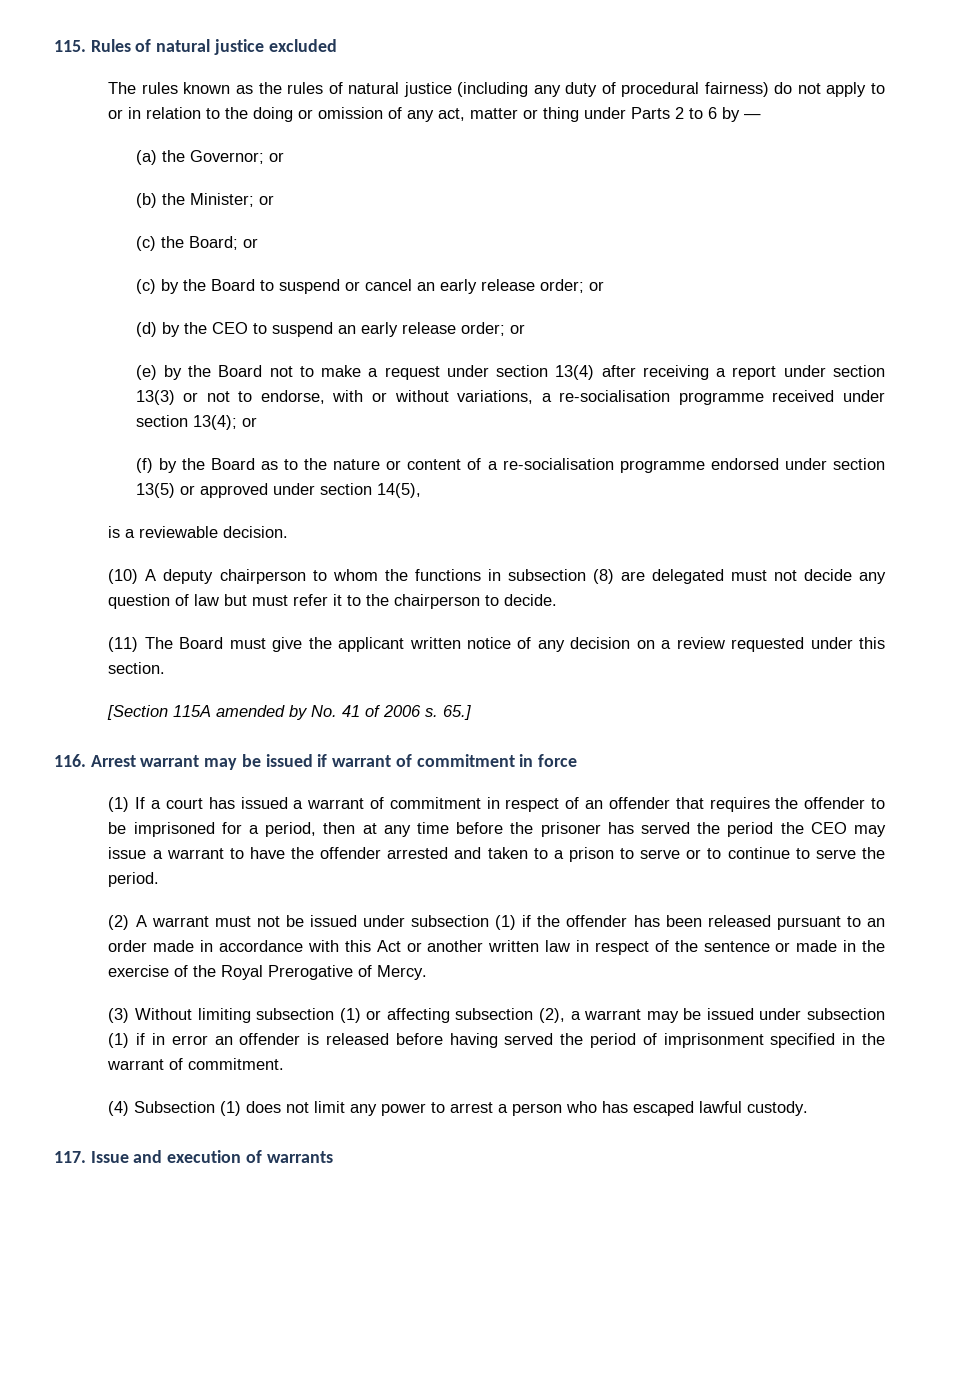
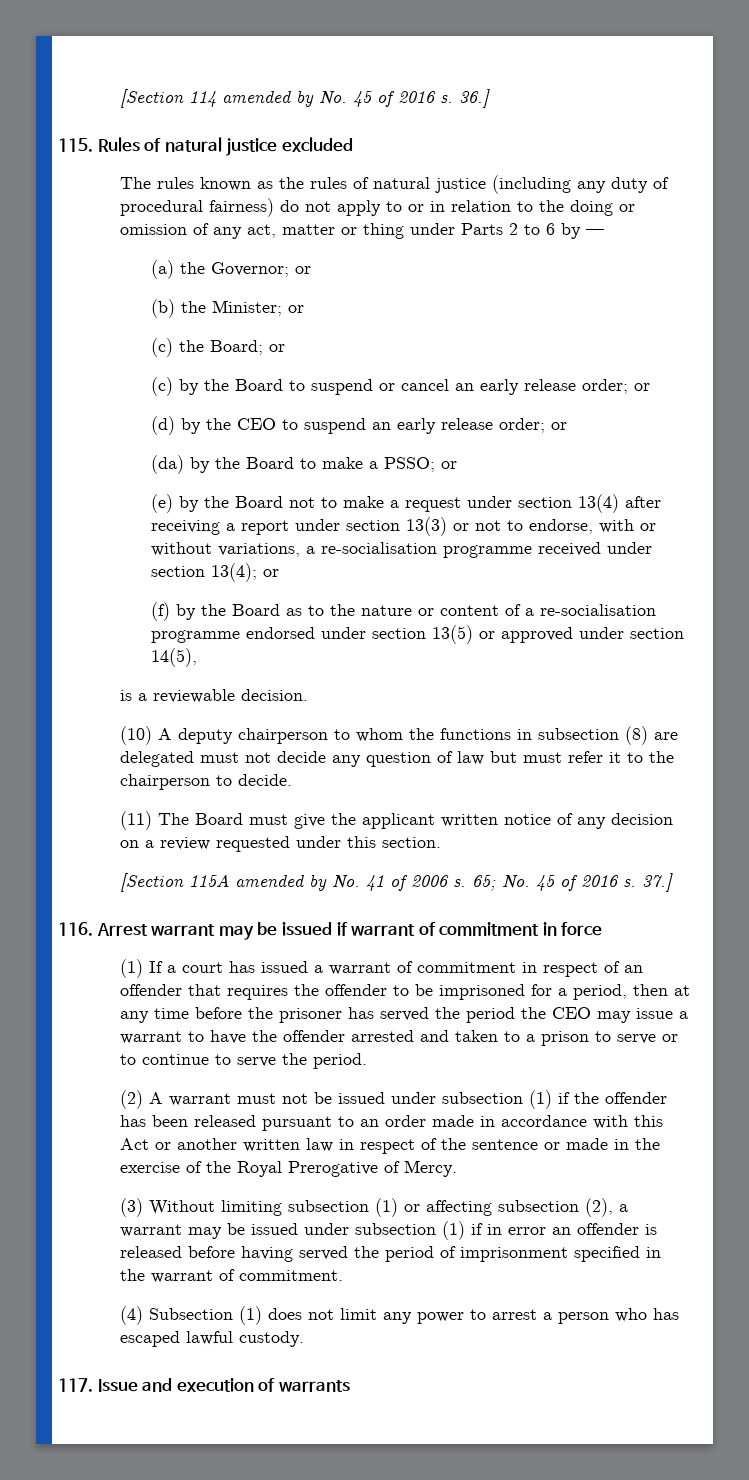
+ [Section 114 amended by No. 45 of 2016 s. 36.]
+ (da) by the Board to make a PSSO; or
- 65.]
+ 65; No. 45 of 2016 s. 37.]

